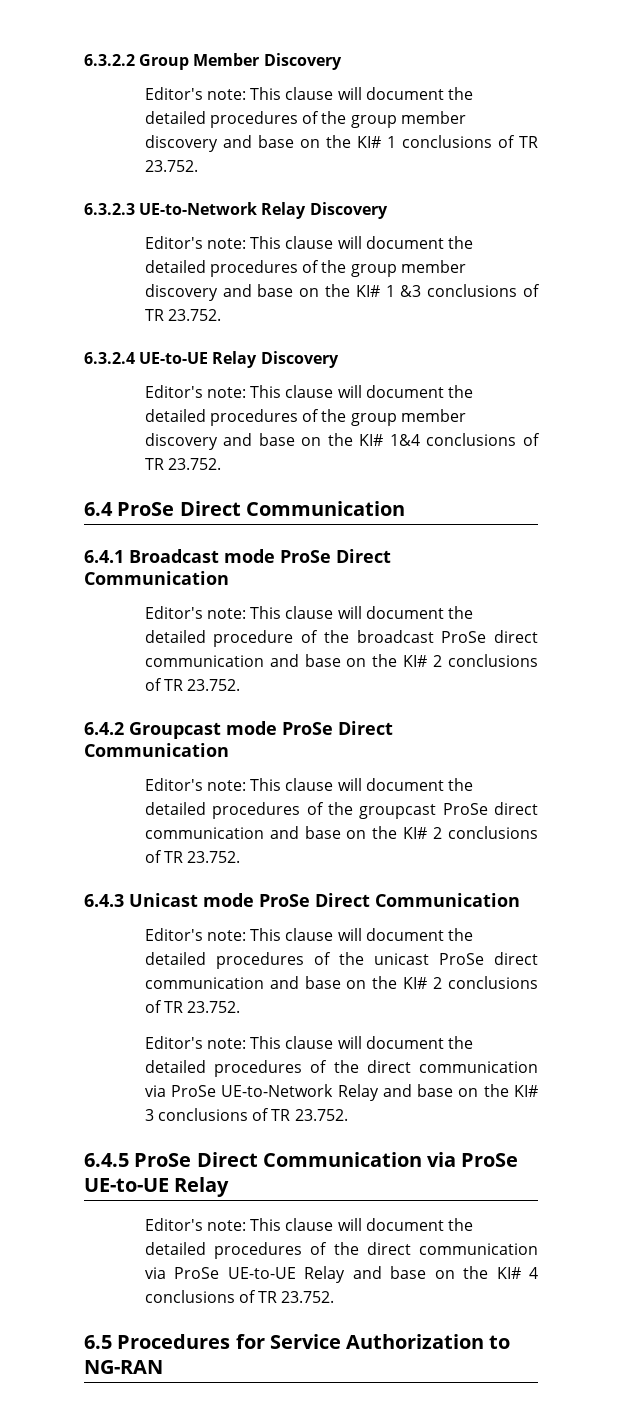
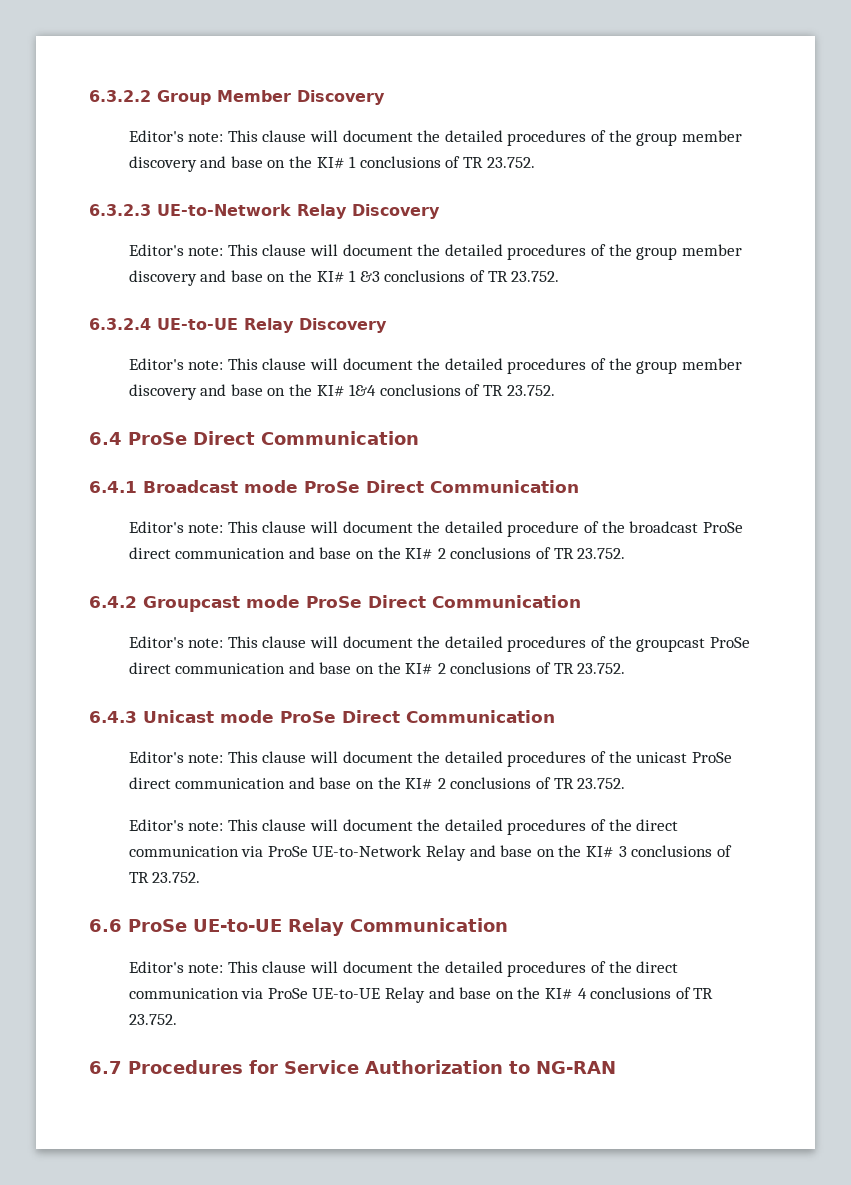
- 6.4.5 ProSe Direct Communication via ProSe UE-to-UE Relay
+ 6.6 ProSe UE-to-UE Relay Communication
- 6.5 Procedures for Service Authorization to NG-RAN
+ 6.7 Procedures for Service Authorization to NG-RAN

